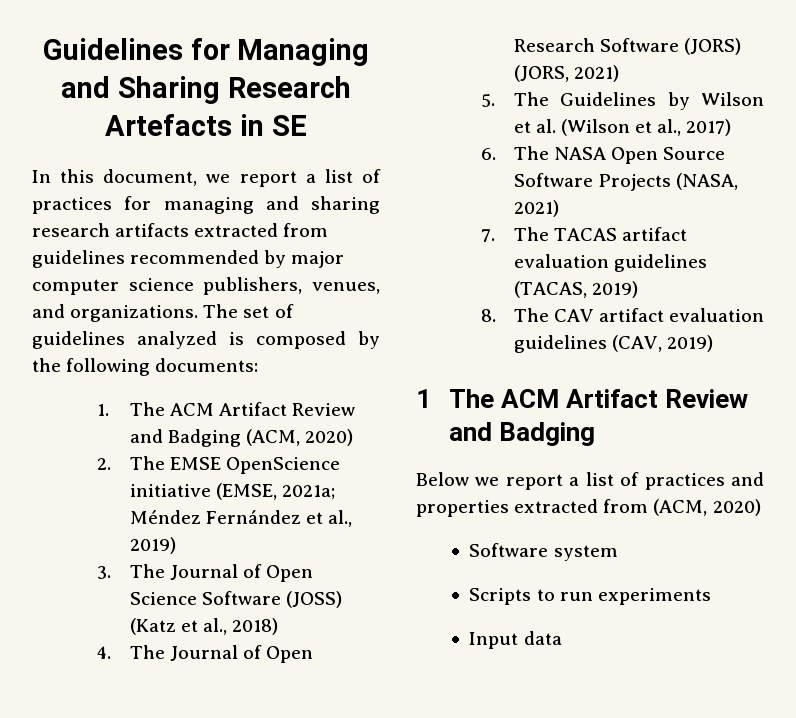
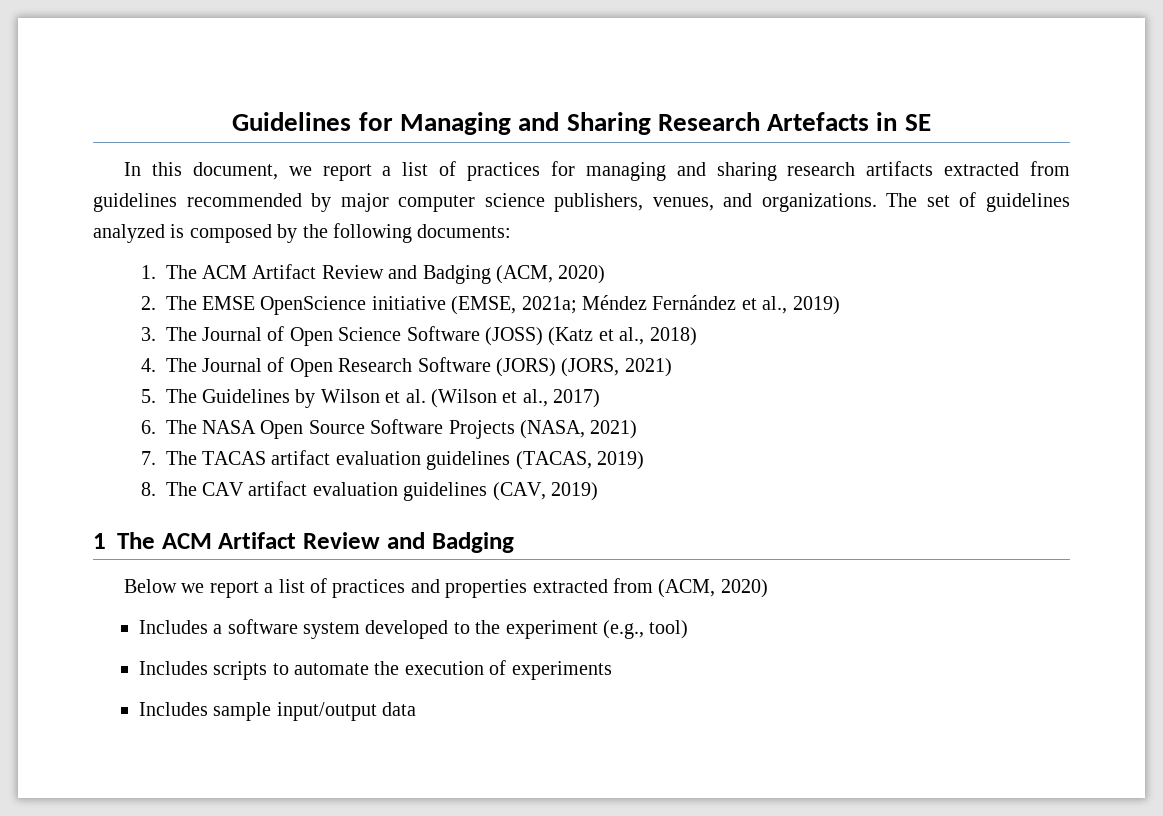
- Software system
- Scripts to run experiments
- Input data
+ Includes a software system developed to the experiment (e.g., tool)
+ Includes scripts to automate the execution of experiments
+ Includes sample input/output data

